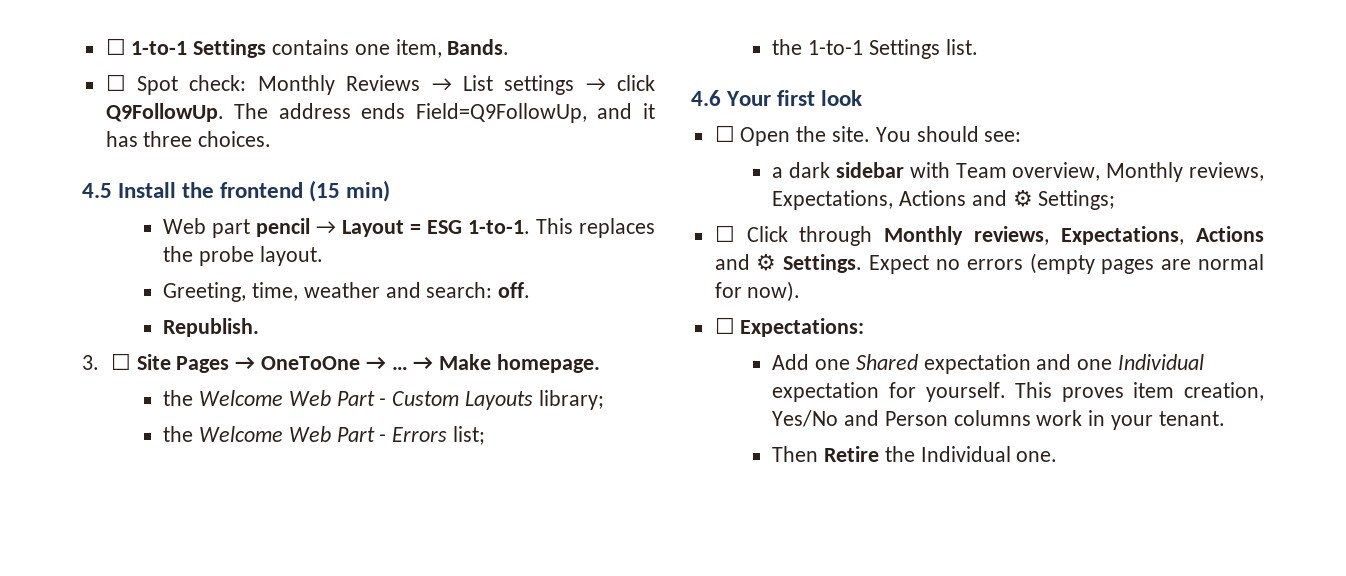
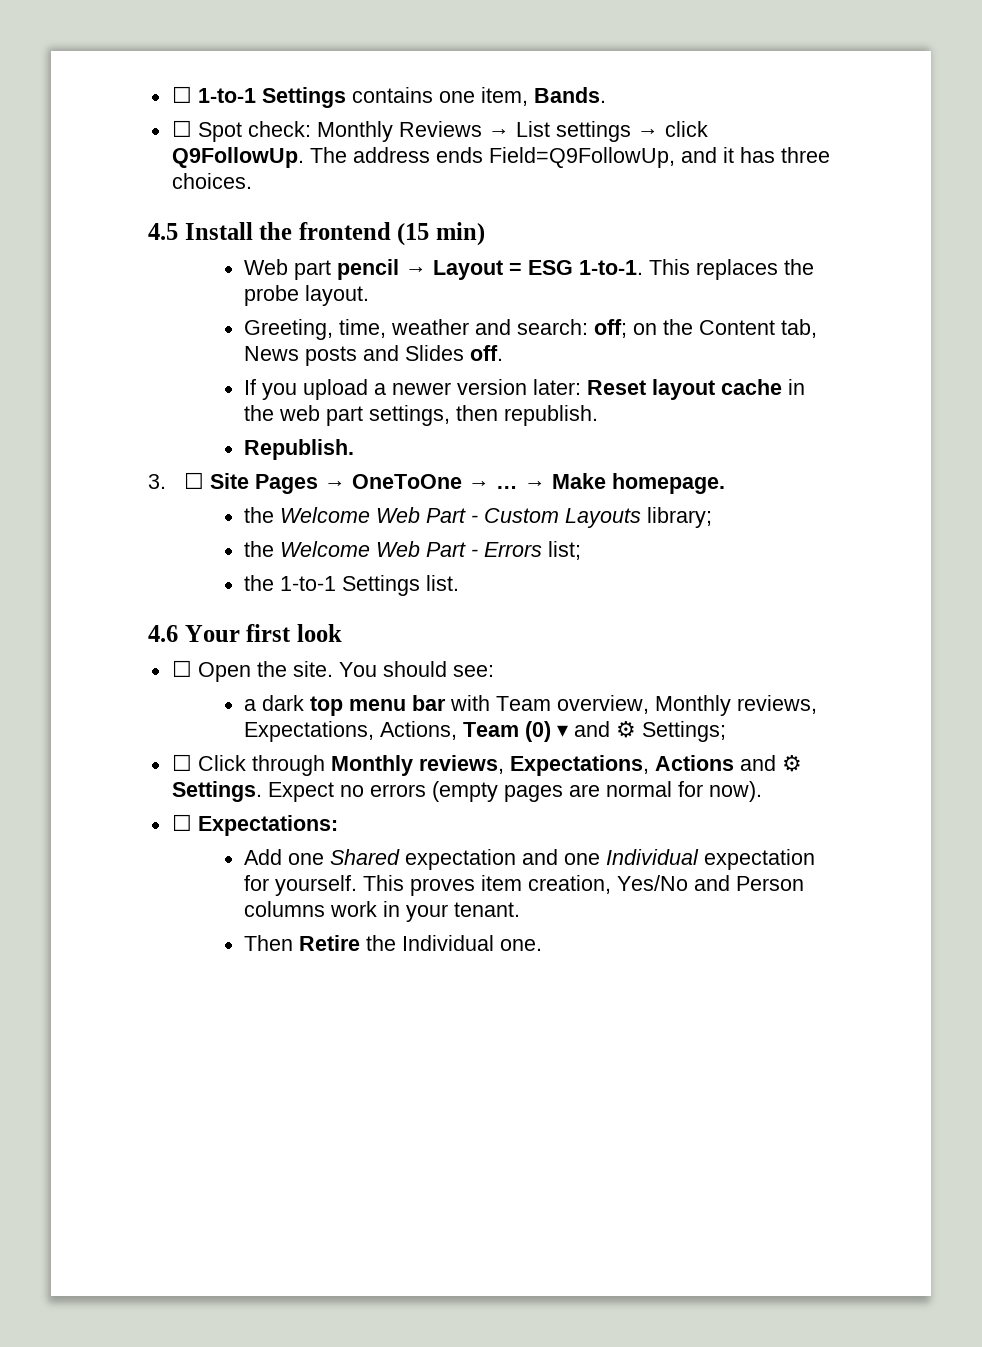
- Greeting, time, weather and search: off.
+ Greeting, time, weather and search: off; on the Content tab, News posts and Slides off.
+ If you upload a newer version later: Reset layout cache in the web part settings, then republish.
- a dark sidebar with Team overview, Monthly reviews, Expectations, Actions and ⚙ Settings;
+ a dark top menu bar with Team overview, Monthly reviews, Expectations, Actions, Team (0) ▾ and ⚙ Settings;

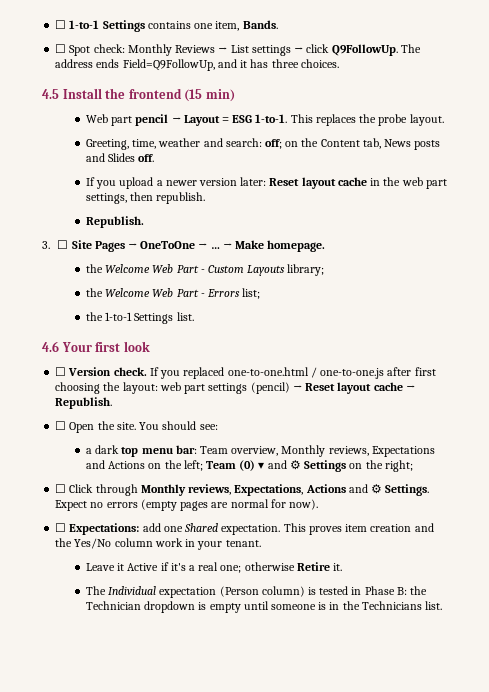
+ ☐ Version check. If you replaced one-to-one.html / one-to-one.js after first choosing the layout: web part settings (pencil) → Reset layout cache → Republish.
- a dark top menu bar with Team overview, Monthly reviews, Expectations, Actions, Team (0) ▾ and ⚙ Settings;
+ a dark top menu bar: Team overview, Monthly reviews, Expectations and Actions on the left; Team (0) ▾ and ⚙ Settings on the right;
- ☐ Expectations:
- Add one Shared expectation and one Individual expectation for yourself. This proves item creation, Yes/No and Person columns work in your tenant.
- Then Retire the Individual one.
+ ☐ Expectations: add one Shared expectation. This proves item creation and the Yes/No column work in your tenant.
+ Leave it Active if it's a real one; otherwise Retire it.
+ The Individual expectation (Person column) is tested in Phase B: the Technician dropdown is empty until someone is in the Technicians list.

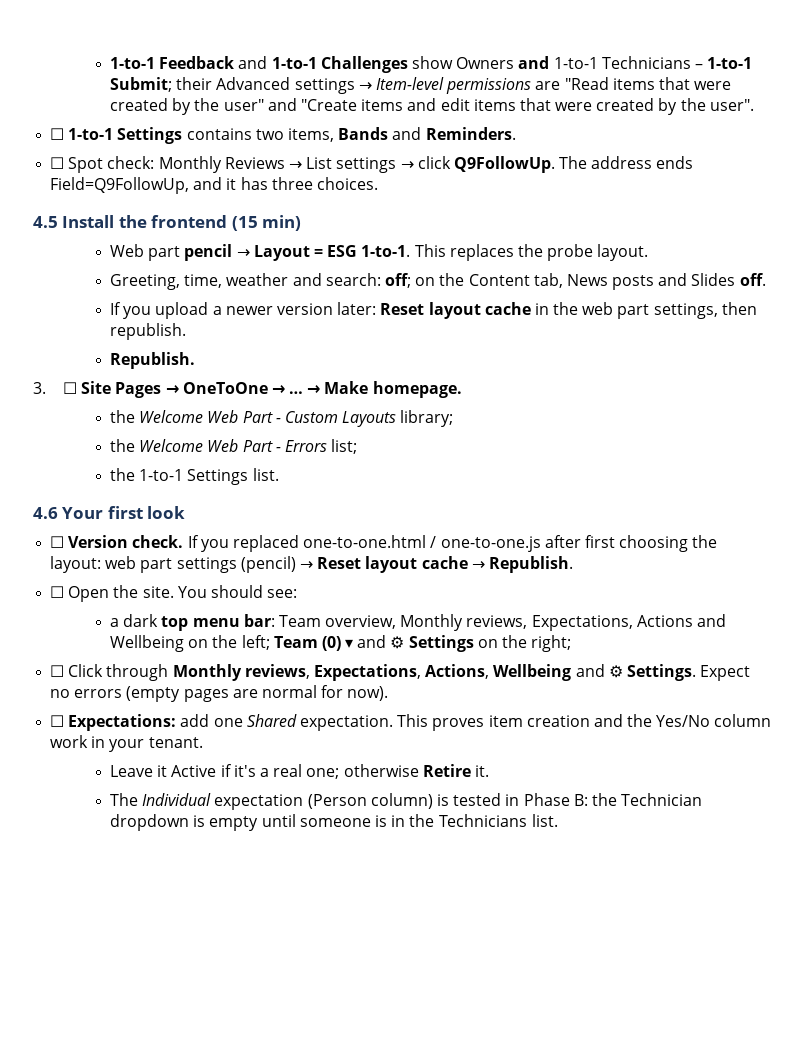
- ☐ 1-to-1 Settings contains one item, Bands.
+ 1-to-1 Feedback and 1-to-1 Challenges show Owners and 1-to-1 Technicians – 1-to-1 Submit; their Advanced settings → Item-level permissions are "Read items that were created by the user" and "Create items and edit items that were created by the user".
+ ☐ 1-to-1 Settings contains two items, Bands and Reminders.
- a dark top menu bar: Team overview, Monthly reviews, Expectations and Actions on the left; Team (0) ▾ and ⚙ Settings on the right;
+ a dark top menu bar: Team overview, Monthly reviews, Expectations, Actions and Wellbeing on the left; Team (0) ▾ and ⚙ Settings on the right;
- ☐ Click through Monthly reviews, Expectations, Actions and ⚙ Settings.
+ ☐ Click through Monthly reviews, Expectations, Actions, Wellbeing and ⚙ Settings.

